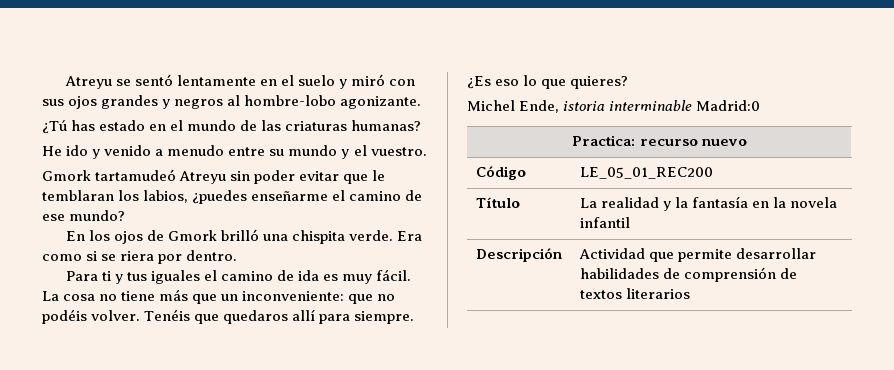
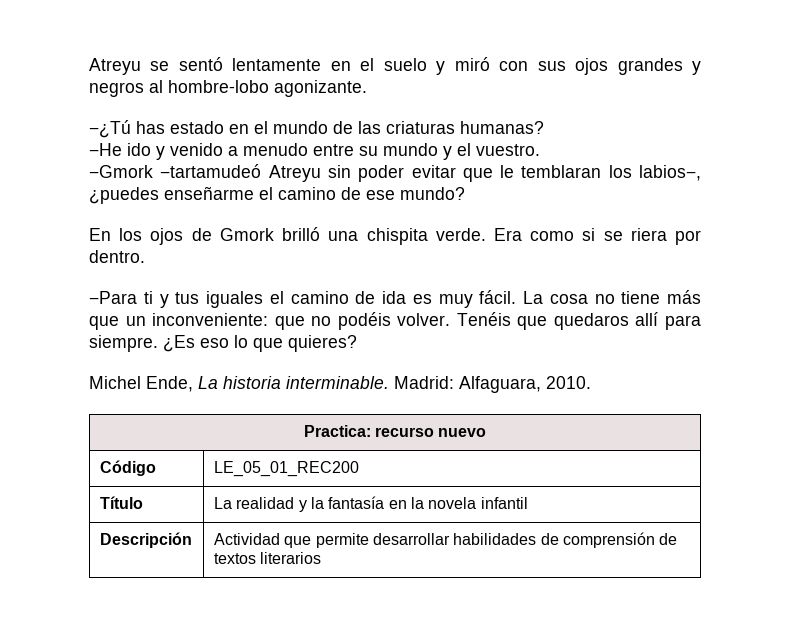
- ¿Tú has estado en el mundo de las criaturas humanas?
+ −¿Tú has estado en el mundo de las criaturas humanas?
- He ido y venido a menudo entre su mundo y el vuestro.
+ −He ido y venido a menudo entre su mundo y el vuestro.
- Gmork tartamudeó Atreyu sin poder evitar que le temblaran los labios, ¿puedes enseñarme el camino de ese mundo?
+ −Gmork −tartamudeó Atreyu sin poder evitar que le temblaran los labios−, ¿puedes enseñarme el camino de ese mundo?
- Para ti y tus iguales el camino de ida es muy fácil.
+ −Para ti y tus iguales el camino de ida es muy fácil.
- Michel Ende, istoria interminable Madrid:0
+ Michel Ende, La historia interminable. Madrid: Alfaguara, 2010.

